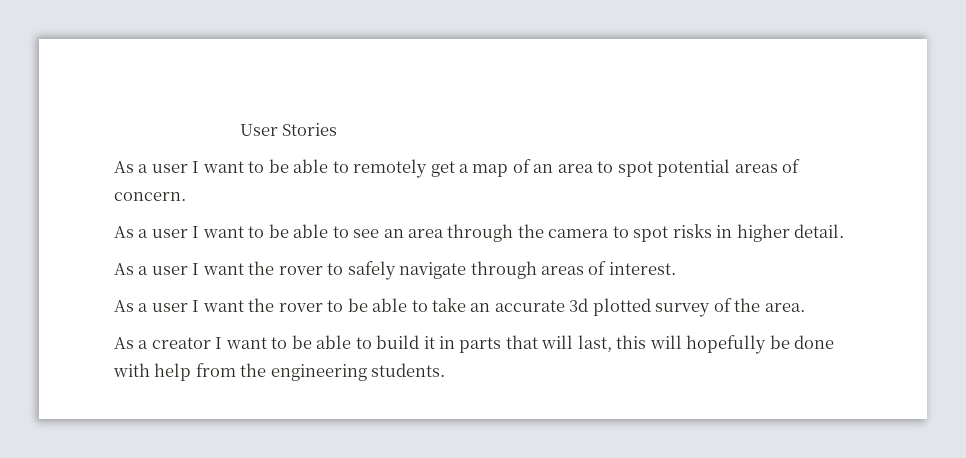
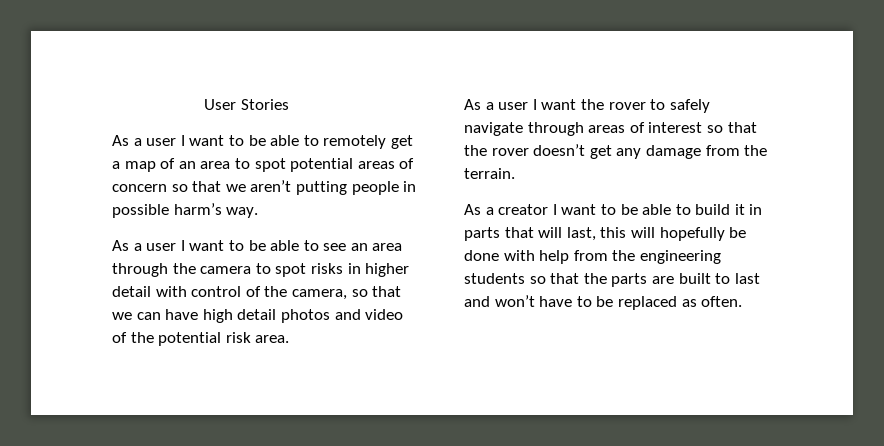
- As a user I want to be able to remotely get a map of an area to spot potential areas of concern.
+ As a user I want to be able to remotely get a map of an area to spot potential areas of concern so that we aren’t putting people in possible harm’s way.
- As a user I want to be able to see an area through the camera to spot risks in higher detail.
+ As a user I want to be able to see an area through the camera to spot risks in higher detail with control of the camera, so that we can have high detail photos and video of the potential risk area.
- As a user I want the rover to safely navigate through areas of interest.
- As a user I want the rover to be able to take an accurate 3d plotted survey of the area.
+ As a user I want the rover to safely navigate through areas of interest so that the rover doesn’t get any damage from the terrain.
- As a creator I want to be able to build it in parts that will last, this will hopefully be done with help from the engineering students.
+ As a creator I want to be able to build it in parts that will last, this will hopefully be done with help from the engineering students so that the parts are built to last and won’t have to be replaced as often.

